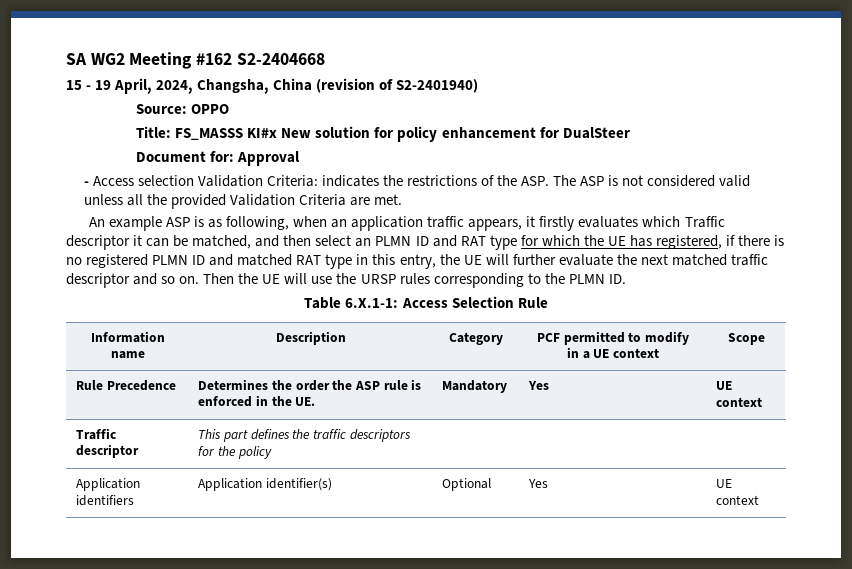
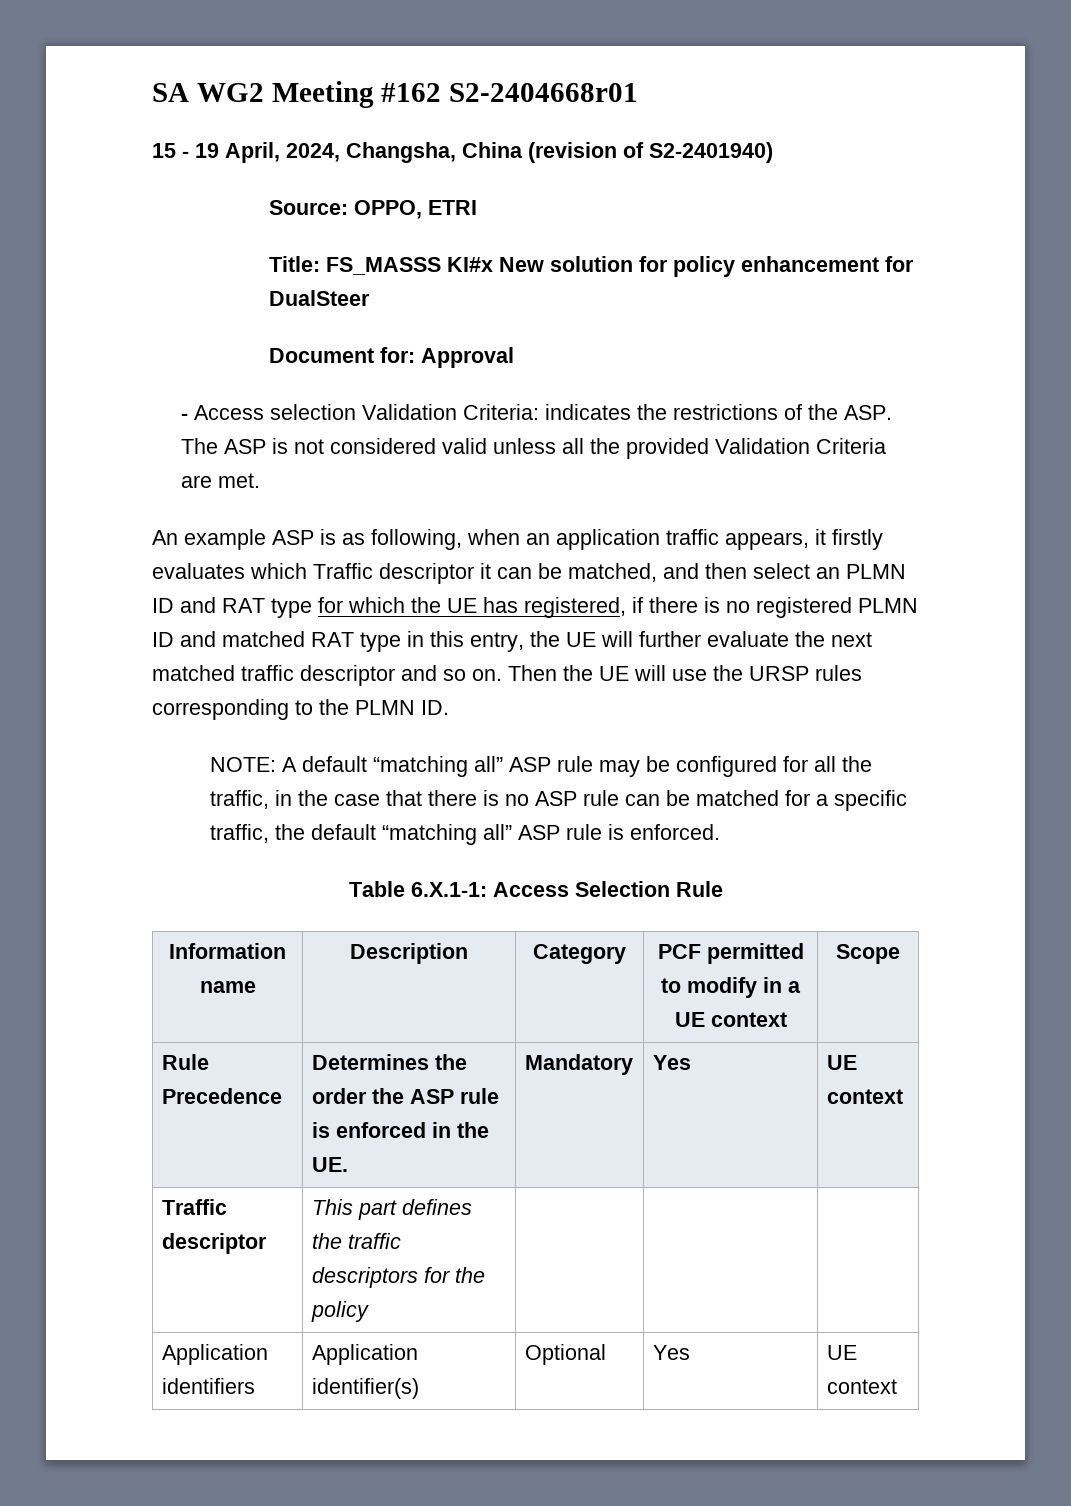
- SA WG2 Meeting #162 S2-2404668
+ SA WG2 Meeting #162 S2-2404668r01
- Source: OPPO
+ Source: OPPO, ETRI
+ NOTE: A default “matching all” ASP rule may be configured for all the traffic, in the case that there is no ASP rule can be matched for a specific traffic, the default “matching all” ASP rule is enforced.

